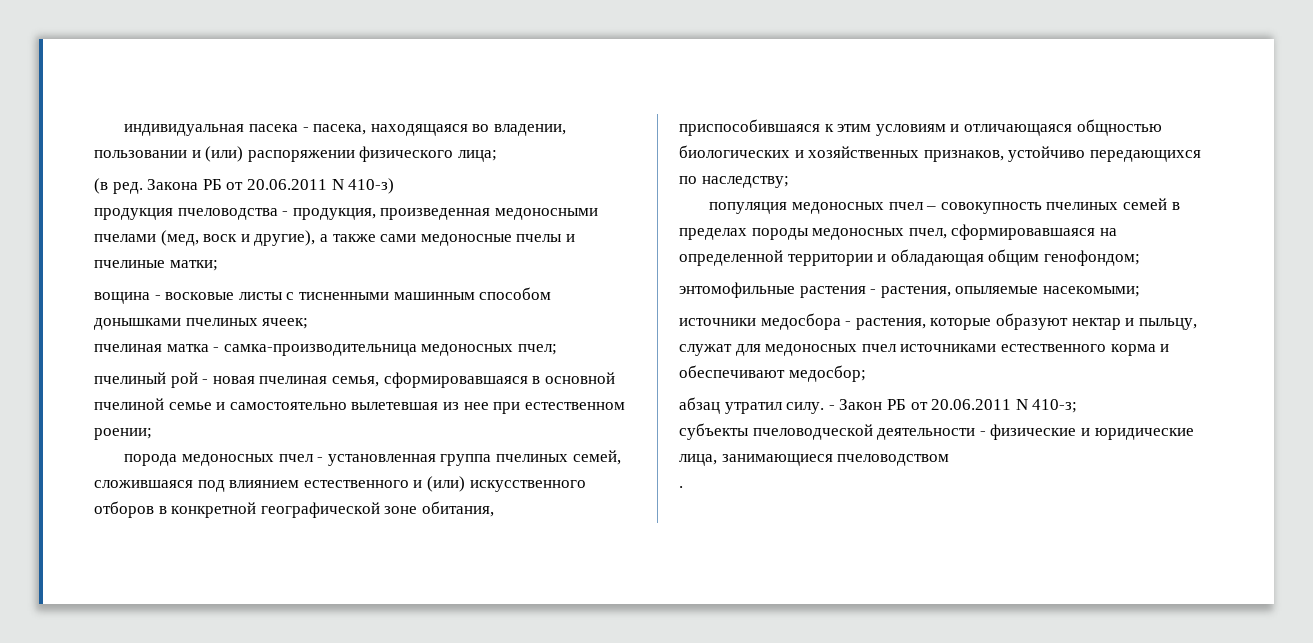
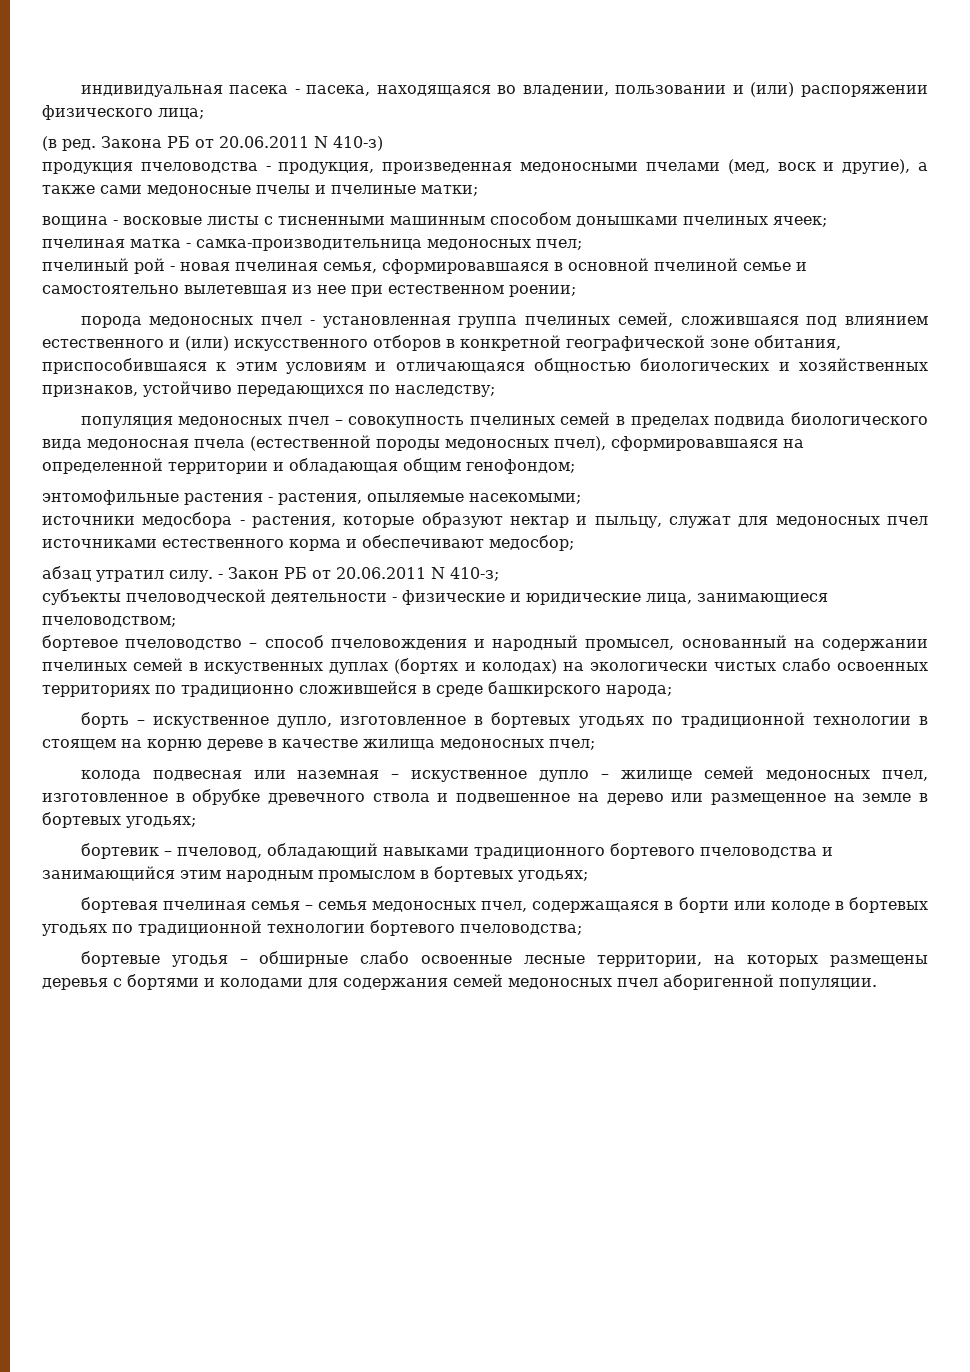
- популяция медоносных пчел – совокупность пчелиных семей в пределах породы медоносных пчел, сформировавшаяся на определенной территории и обладающая общим генофондом;
+ популяция медоносных пчел – совокупность пчелиных семей в пределах подвида биологического вида медоносная пчела (естественной породы медоносных пчел), сформировавшаяся на определенной территории и обладающая общим генофондом;
- субъекты пчеловодческой деятельности - физические и юридические лица, занимающиеся пчеловодством
- .
+ субъекты пчеловодческой деятельности - физические и юридические лица, занимающиеся пчеловодством;
+ бортевое пчеловодство – способ пчеловождения и народный промысел, основанный на содержании пчелиных семей в искуственных дуплах (бортях и колодах) на экологически чистых слабо освоенных территориях по традиционно сложившейся в среде башкирского народа;
+ борть – искуственное дупло, изготовленное в бортевых угодьях по традиционной технологии в стоящем на корню дереве в качестве жилища медоносных пчел;
+ колода подвесная или наземная – искуственное дупло – жилище семей медоносных пчел, изготовленное в обрубке древечного ствола и подвешенное на дерево или размещенное на земле в бортевых угодьях;
+ бортевик – пчеловод, обладающий навыками традиционного бортевого пчеловодства и занимающийся этим народным промыслом в бортевых угодьях;
+ бортевая пчелиная семья – семья медоносных пчел, содержащаяся в борти или колоде в бортевых угодьях по традиционной технологии бортевого пчеловодства;
+ бортевые угодья – обширные слабо освоенные лесные территории, на которых размещены деревья с бортями и колодами для содержания семей медоносных пчел аборигенной популяции.

